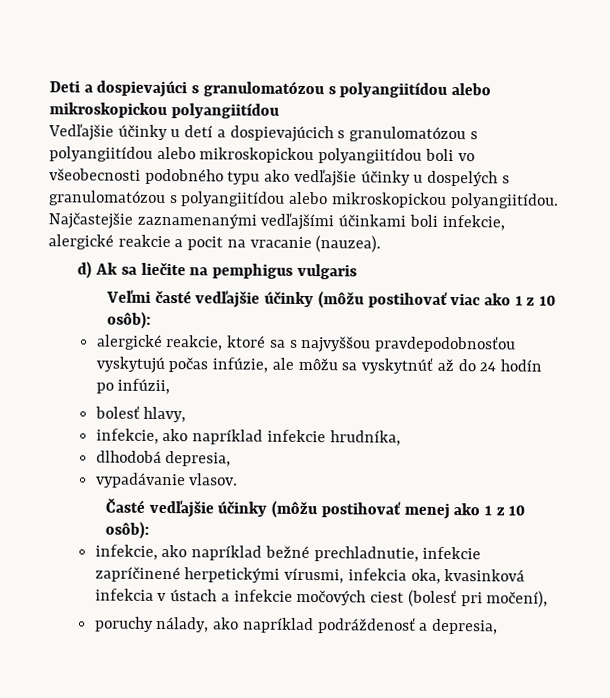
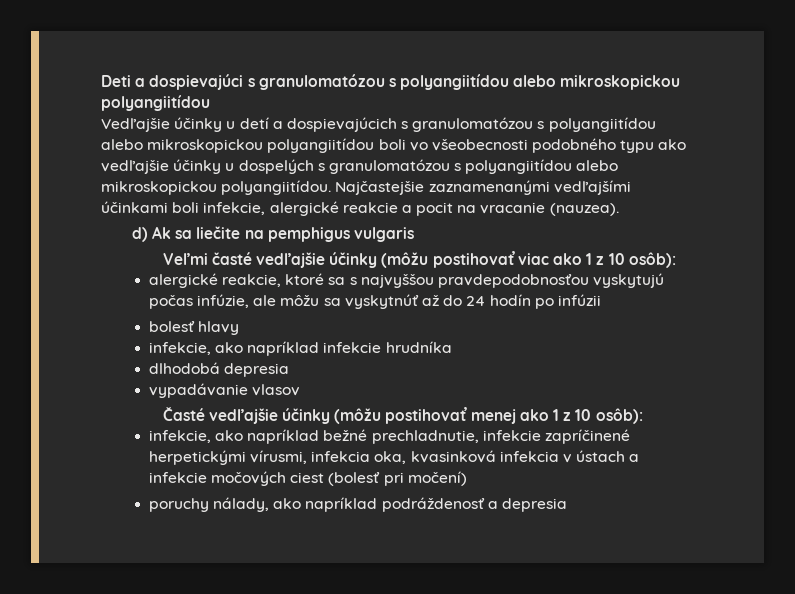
- alergické reakcie, ktoré sa s najvyššou pravdepodobnosťou vyskytujú počas infúzie, ale môžu sa vyskytnúť až do 24 hodín po infúzii,
+ alergické reakcie, ktoré sa s najvyššou pravdepodobnosťou vyskytujú počas infúzie, ale môžu sa vyskytnúť až do 24 hodín po infúzii
- bolesť hlavy,
+ bolesť hlavy
- infekcie, ako napríklad infekcie hrudníka,
+ infekcie, ako napríklad infekcie hrudníka
- dlhodobá depresia,
+ dlhodobá depresia
- vypadávanie vlasov.
+ vypadávanie vlasov
- infekcie, ako napríklad bežné prechladnutie, infekcie zapríčinené herpetickými vírusmi, infekcia oka, kvasinková infekcia v ústach a infekcie močových ciest (bolesť pri močení),
+ infekcie, ako napríklad bežné prechladnutie, infekcie zapríčinené herpetickými vírusmi, infekcia oka, kvasinková infekcia v ústach a infekcie močových ciest (bolesť pri močení)
- poruchy nálady, ako napríklad podráždenosť a depresia,
+ poruchy nálady, ako napríklad podráždenosť a depresia

